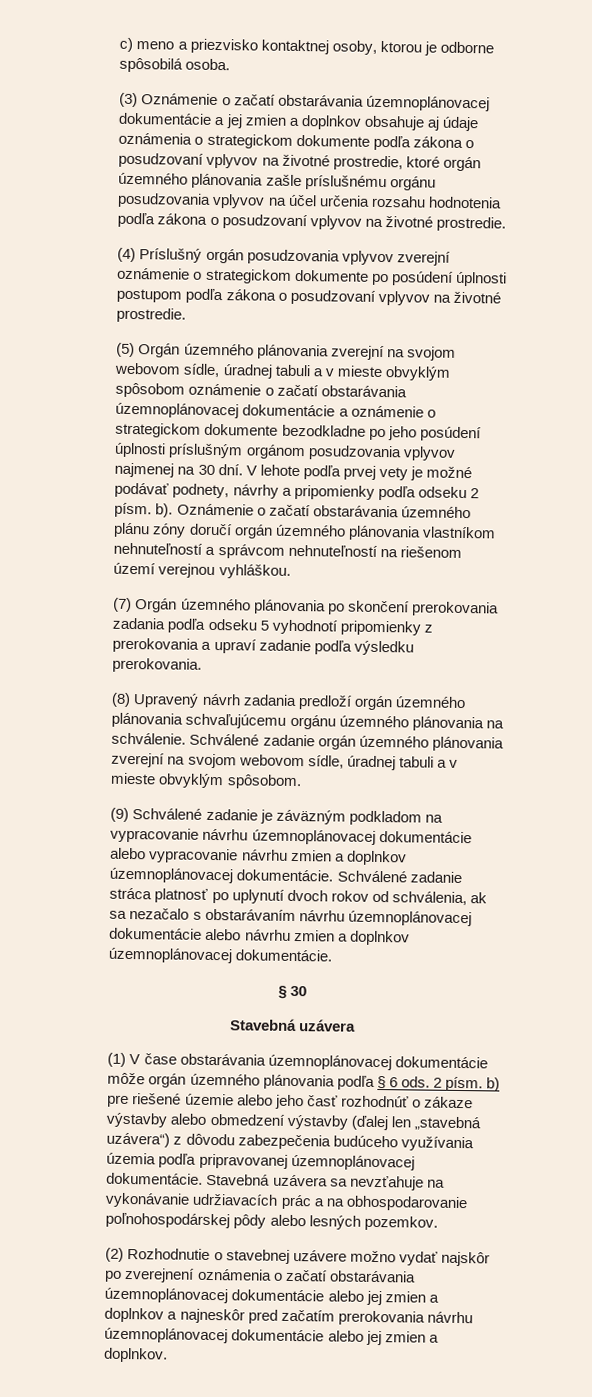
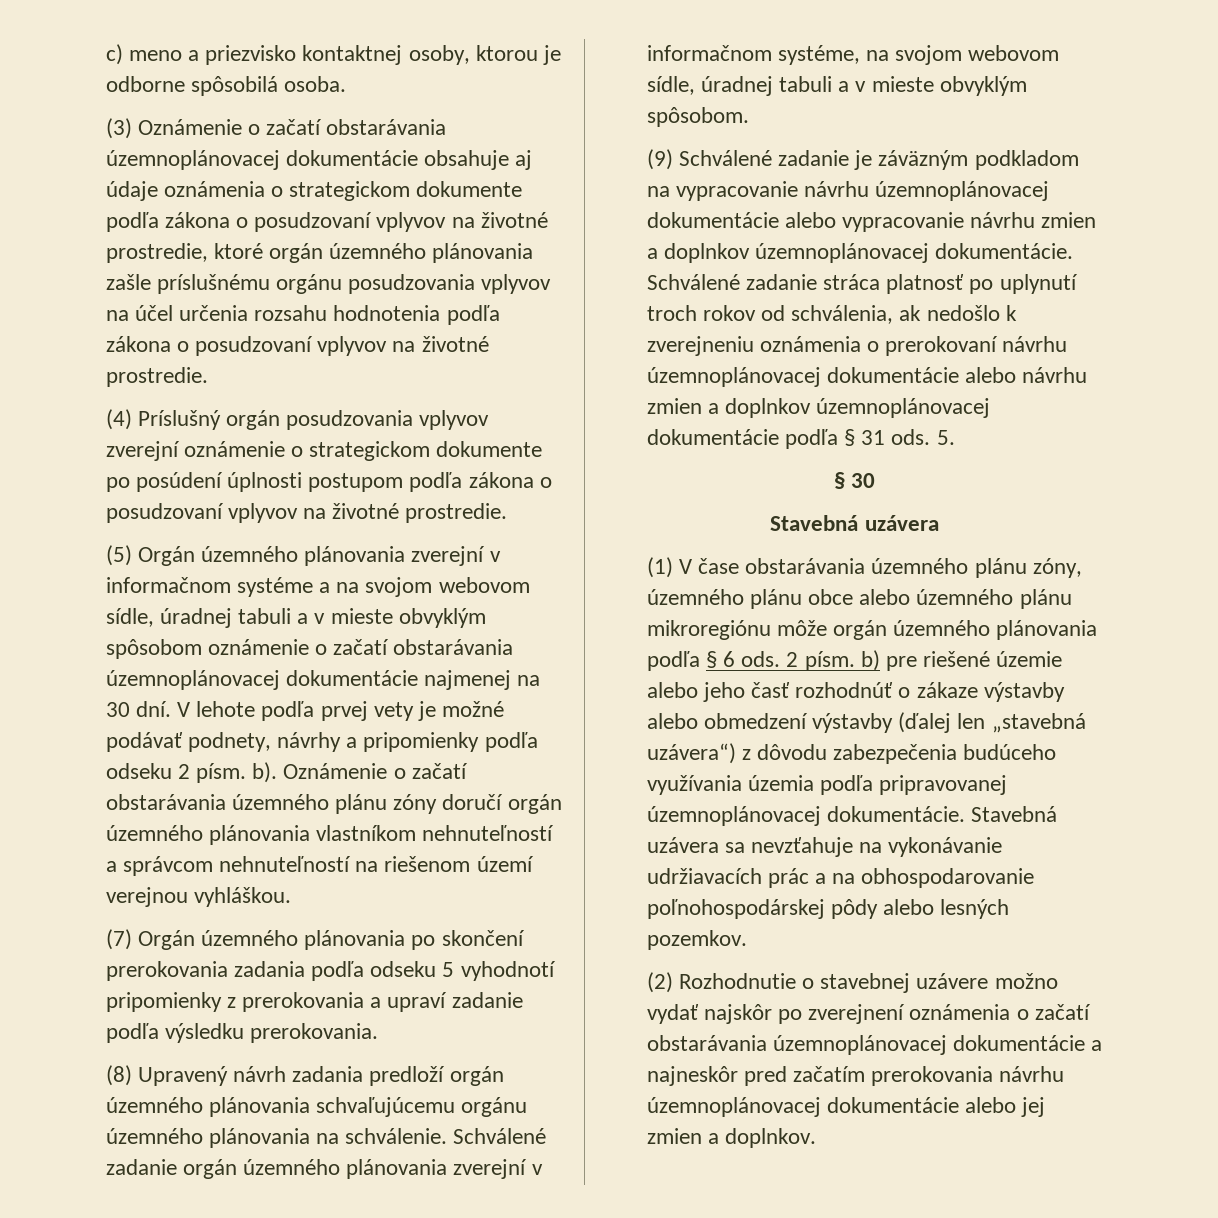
- (3) Oznámenie o začatí obstarávania územnoplánovacej dokumentácie a jej zmien a doplnkov obsahuje aj údaje oznámenia o strategickom dokumente podľa zákona o posudzovaní vplyvov na životné prostredie, ktoré orgán územného plánovania zašle príslušnému orgánu posudzovania vplyvov na účel určenia rozsahu hodnotenia podľa zákona o posudzovaní vplyvov na životné prostredie.
+ (3) Oznámenie o začatí obstarávania územnoplánovacej dokumentácie obsahuje aj údaje oznámenia o strategickom dokumente podľa zákona o posudzovaní vplyvov na životné prostredie, ktoré orgán územného plánovania zašle príslušnému orgánu posudzovania vplyvov na účel určenia rozsahu hodnotenia podľa zákona o posudzovaní vplyvov na životné prostredie.
- (5) Orgán územného plánovania zverejní na svojom webovom sídle, úradnej tabuli a v mieste obvyklým spôsobom oznámenie o začatí obstarávania územnoplánovacej dokumentácie a oznámenie o strategickom dokumente bezodkladne po jeho posúdení úplnosti príslušným orgánom posudzovania vplyvov najmenej na 30 dní.
+ (5) Orgán územného plánovania zverejní v informačnom systéme a na svojom webovom sídle, úradnej tabuli a v mieste obvyklým spôsobom oznámenie o začatí obstarávania územnoplánovacej dokumentácie najmenej na 30 dní.
- Schválené zadanie orgán územného plánovania zverejní na svojom webovom sídle, úradnej tabuli a v mieste obvyklým spôsobom.
+ Schválené zadanie orgán územného plánovania zverejní v informačnom systéme, na svojom webovom sídle, úradnej tabuli a v mieste obvyklým spôsobom.
- Schválené zadanie stráca platnosť po uplynutí dvoch rokov od schválenia, ak sa nezačalo s obstarávaním návrhu územnoplánovacej dokumentácie alebo návrhu zmien a doplnkov územnoplánovacej dokumentácie.
+ Schválené zadanie stráca platnosť po uplynutí troch rokov od schválenia, ak nedošlo k zverejneniu oznámenia o prerokovaní návrhu územnoplánovacej dokumentácie alebo návrhu zmien a doplnkov územnoplánovacej dokumentácie podľa § 31 ods. 5.
- (1) V čase obstarávania územnoplánovacej dokumentácie môže orgán územného plánovania podľa § 6 ods.
+ (1) V čase obstarávania územného plánu zóny, územného plánu obce alebo územného plánu mikroregiónu môže orgán územného plánovania podľa § 6 ods.
- (2) Rozhodnutie o stavebnej uzávere možno vydať najskôr po zverejnení oznámenia o začatí obstarávania územnoplánovacej dokumentácie alebo jej zmien a doplnkov a najneskôr pred začatím prerokovania návrhu územnoplánovacej dokumentácie alebo jej zmien a doplnkov.
+ (2) Rozhodnutie o stavebnej uzávere možno vydať najskôr po zverejnení oznámenia o začatí obstarávania územnoplánovacej dokumentácie a najneskôr pred začatím prerokovania návrhu územnoplánovacej dokumentácie alebo jej zmien a doplnkov.

